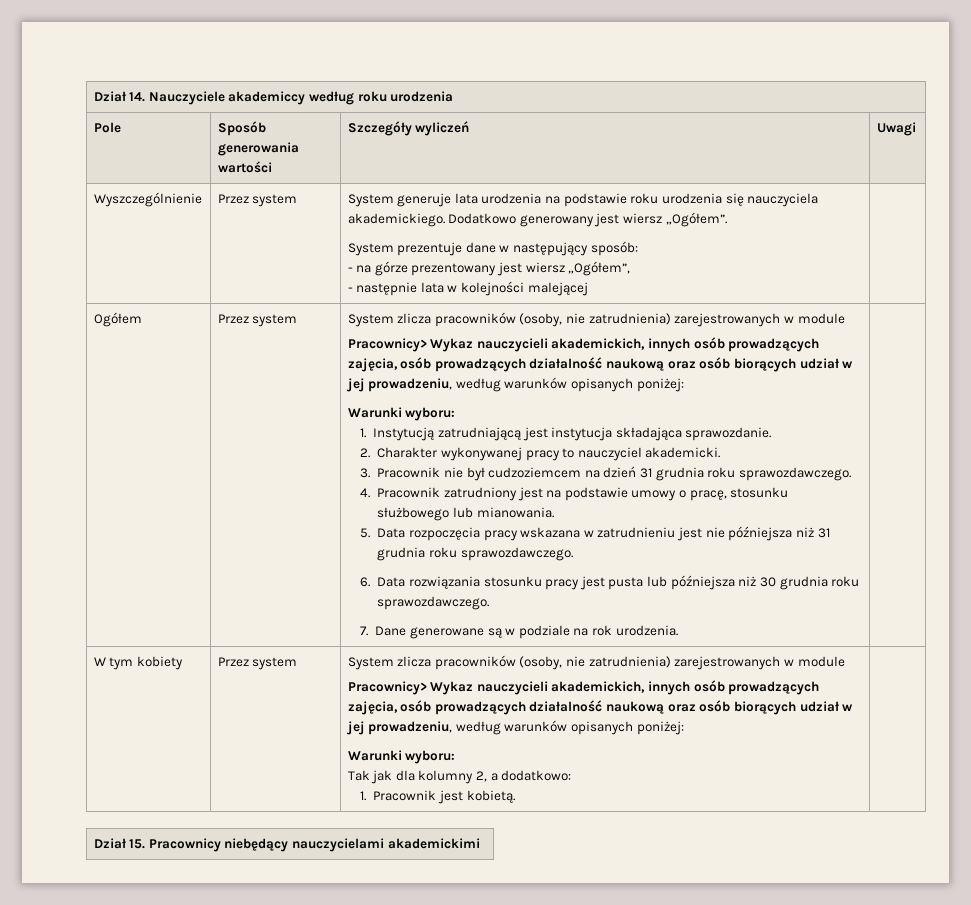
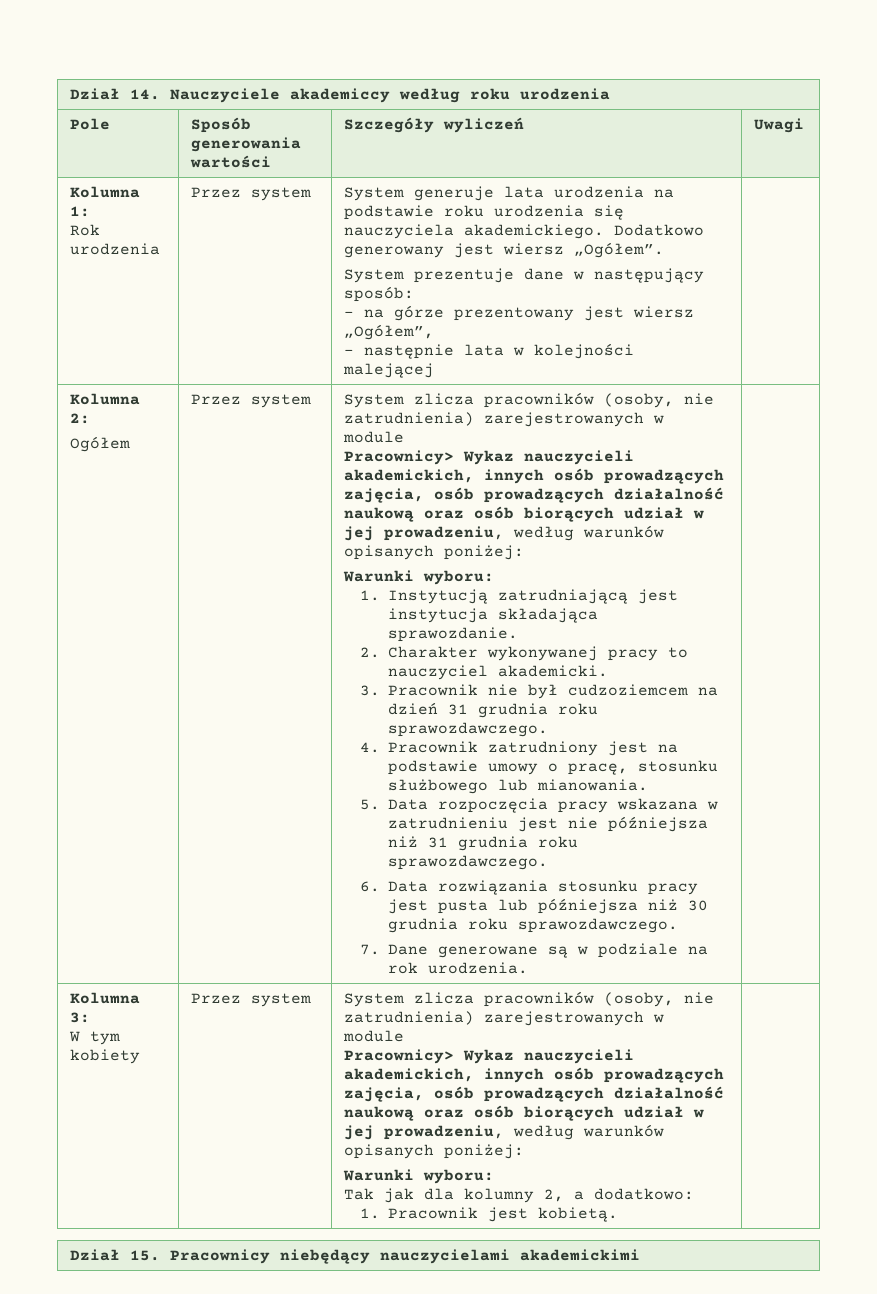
- Wyszczególnienie
+ Kolumna 1:
+ Rok urodzenia
+ Kolumna 2:
+ Kolumna 3:

